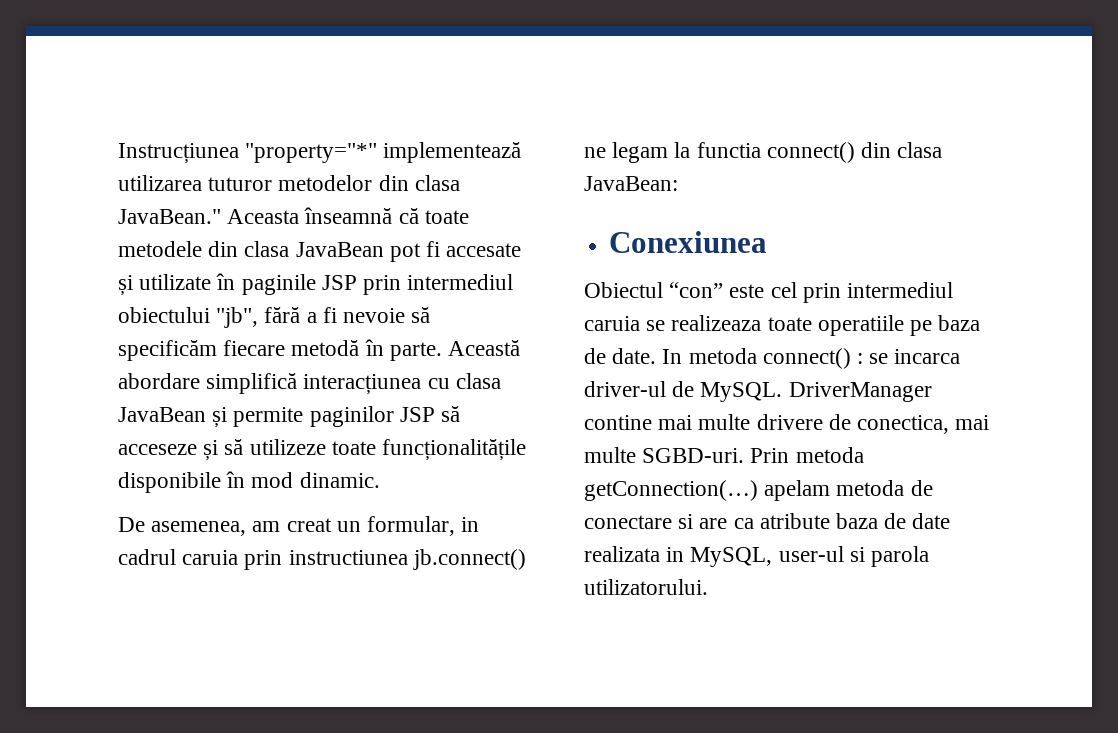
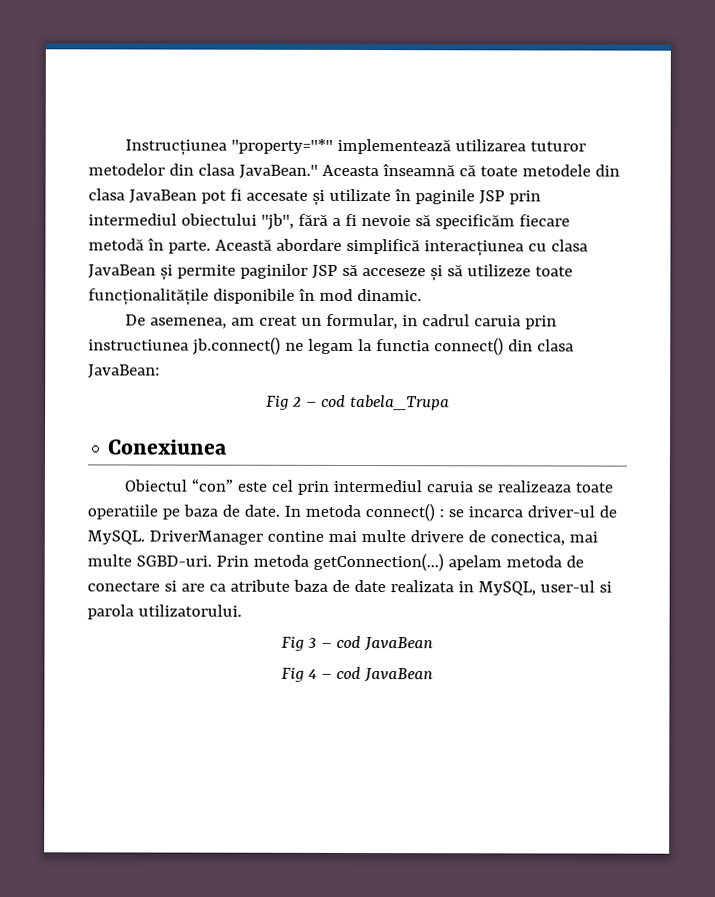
+ Fig 2 – cod tabela_Trupa
+ Fig 3 – cod JavaBean
+ Fig 4 – cod JavaBean

